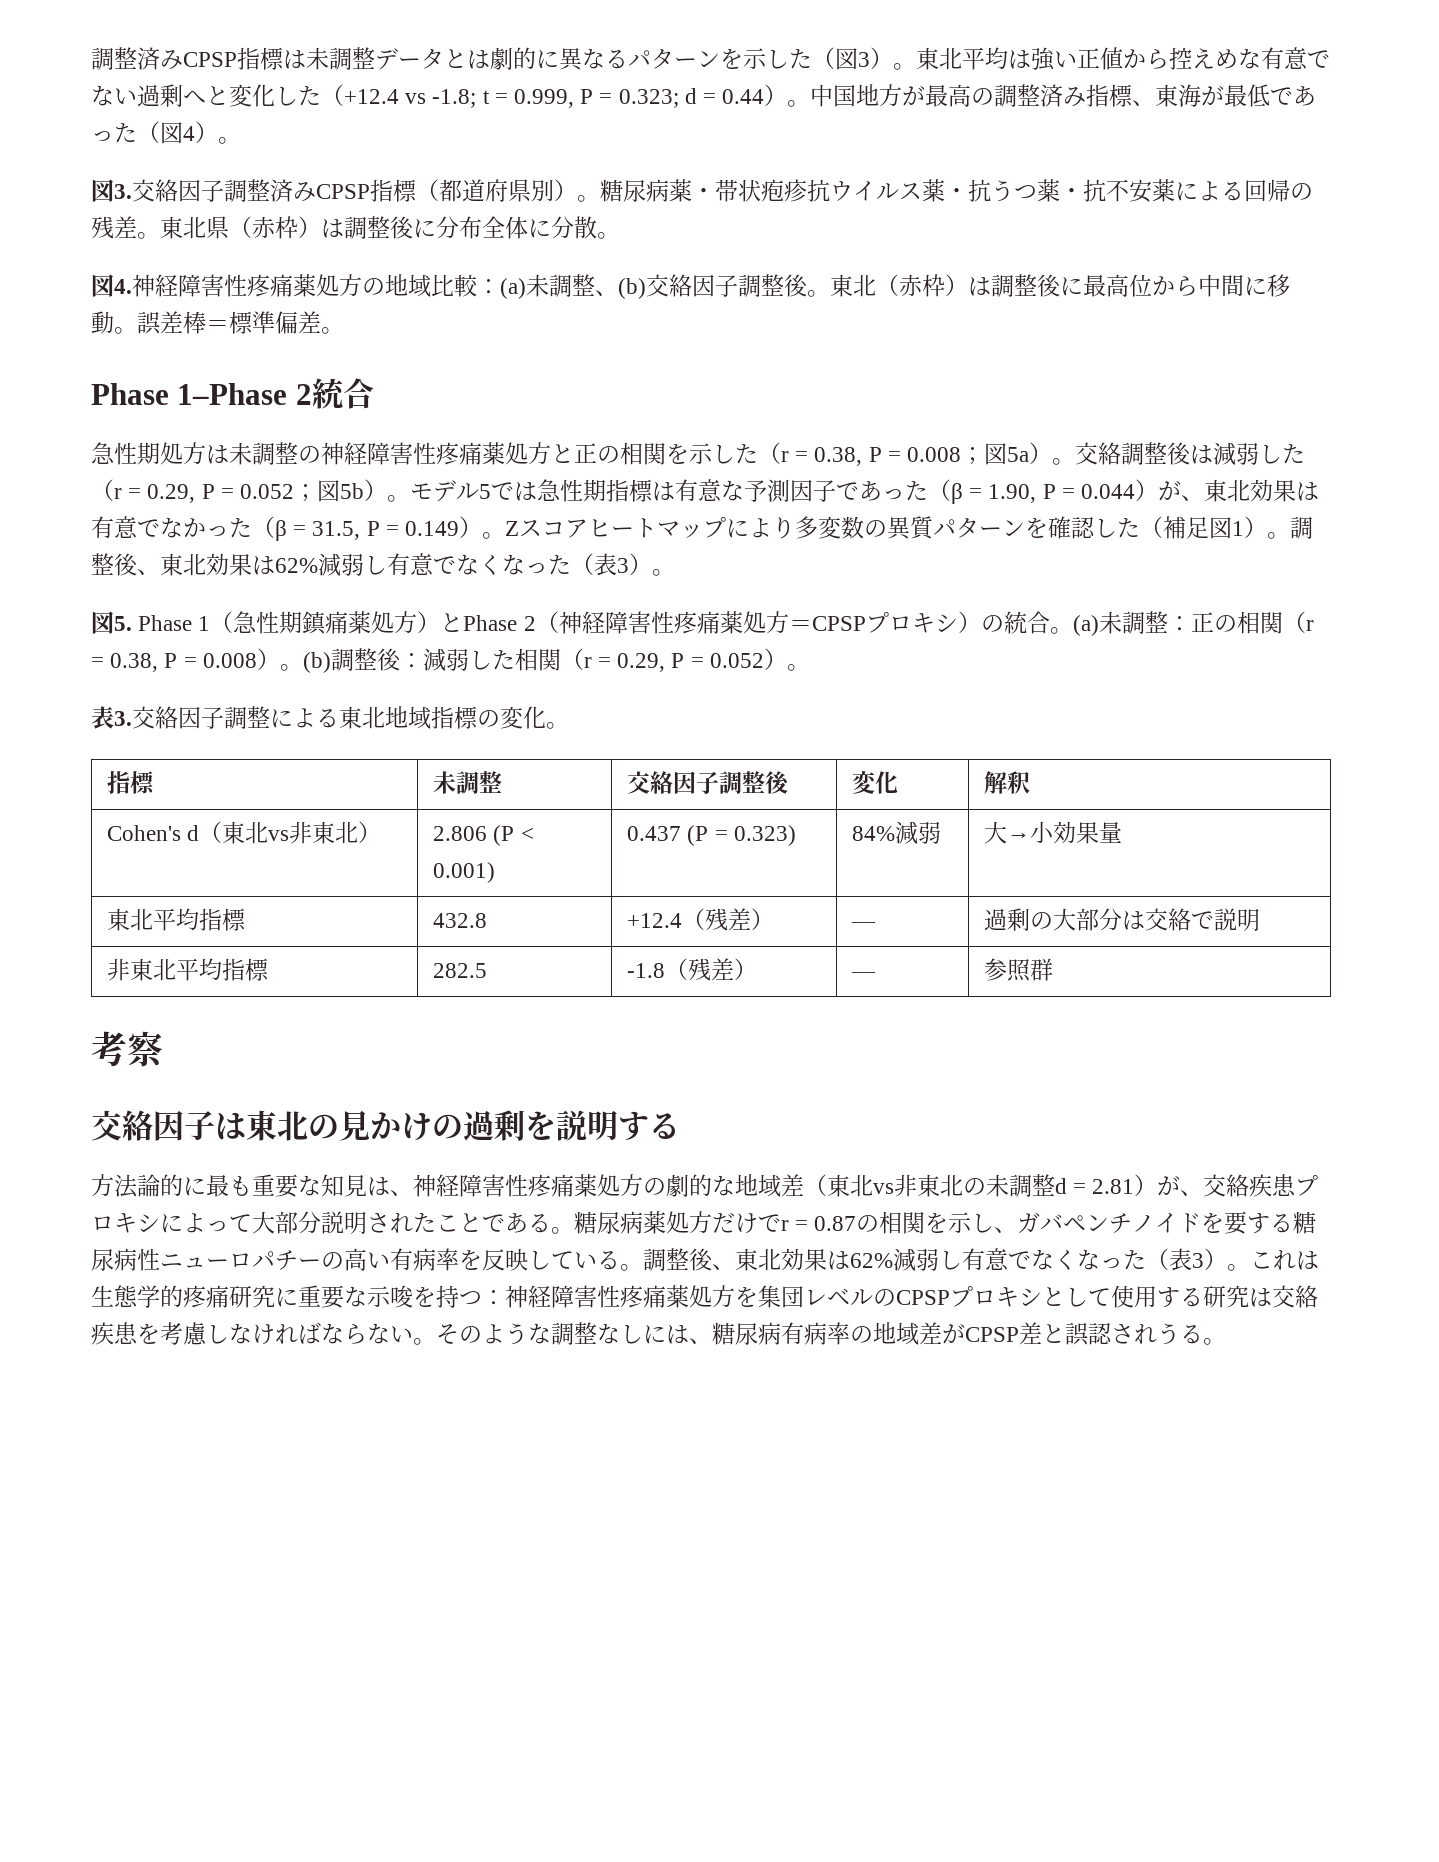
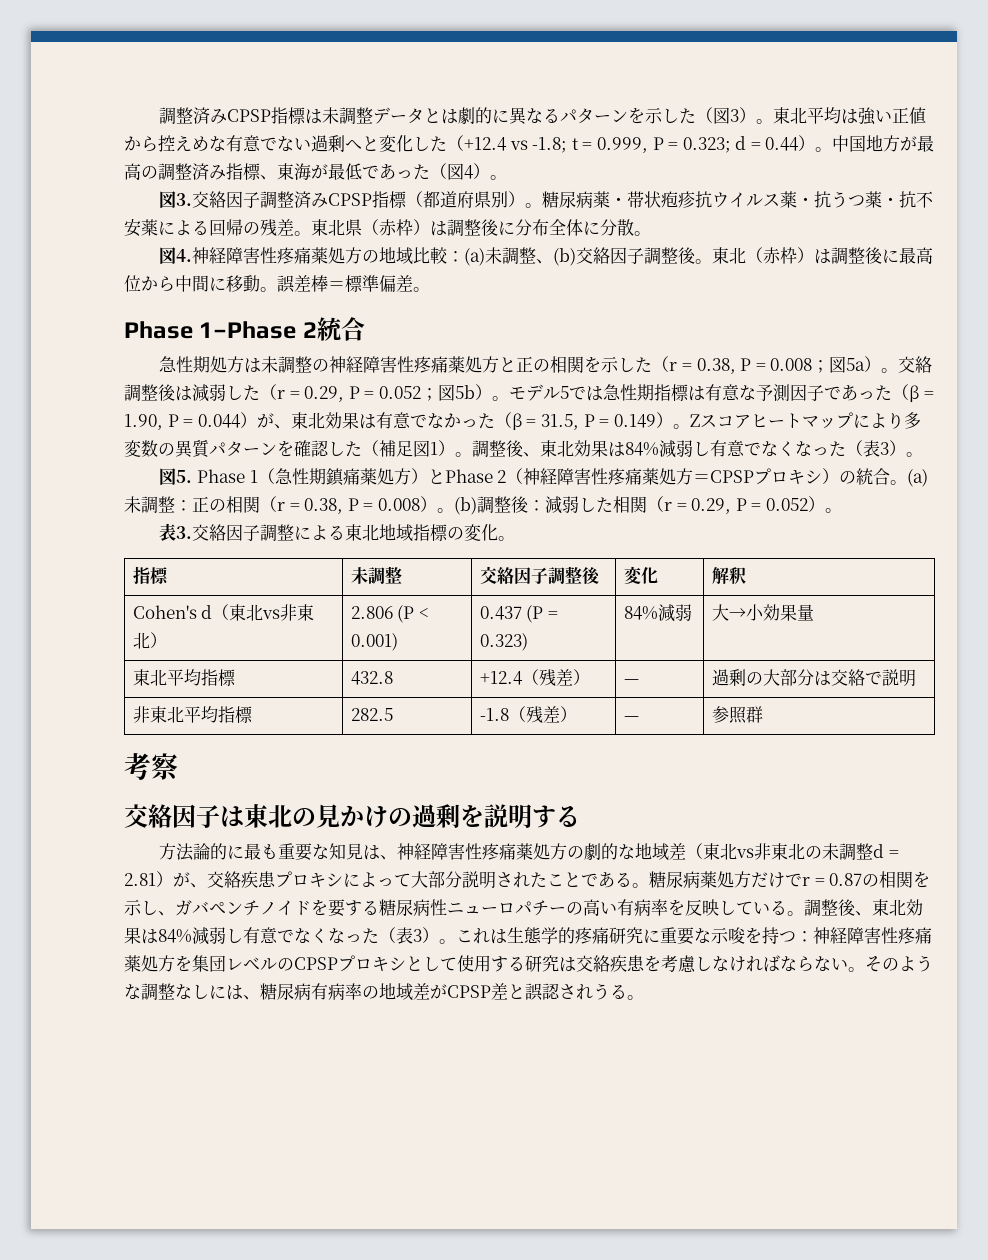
- Zスコアヒートマップにより多変数の異質パターンを確認した（補足図1）。調整後、東北効果は62%減弱し有意でなくなった（表3）。
+ Zスコアヒートマップにより多変数の異質パターンを確認した（補足図1）。調整後、東北効果は84%減弱し有意でなくなった（表3）。
- 糖尿病薬処方だけでr = 0.87の相関を示し、ガバペンチノイドを要する糖尿病性ニューロパチーの高い有病率を反映している。調整後、東北効果は62%減弱し有意でなくなった（表3）。
+ 糖尿病薬処方だけでr = 0.87の相関を示し、ガバペンチノイドを要する糖尿病性ニューロパチーの高い有病率を反映している。調整後、東北効果は84%減弱し有意でなくなった（表3）。

